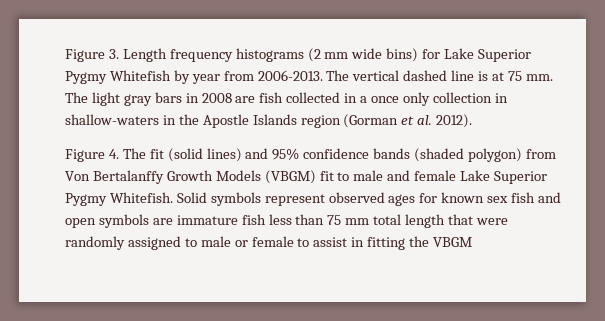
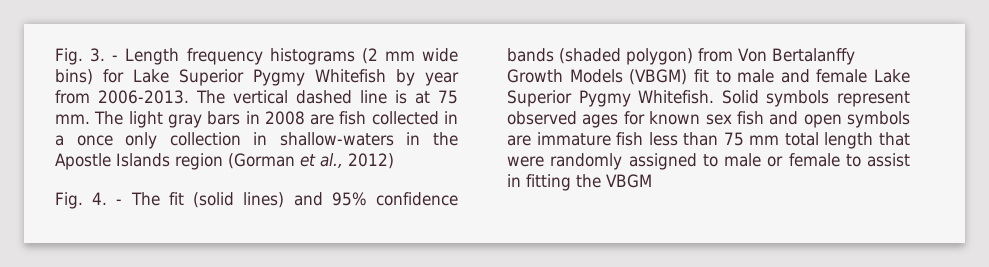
- Figure 3. Length frequency histograms (2 mm wide bins) for Lake Superior Pygmy Whitefish by year from 2006-2013.
+ Fig. 3. - Length frequency histograms (2 mm wide bins) for Lake Superior Pygmy Whitefish by year from 2006-2013.
- The light gray bars in 2008 are fish collected in a once only collection in shallow-waters in the Apostle Islands region (Gorman et al. 2012).
- Figure 4. The fit (solid lines) and 95% confidence bands (shaded polygon) from Von Bertalanffy Growth Models (VBGM) fit to male and female Lake Superior Pygmy Whitefish.
+ The light gray bars in 2008 are fish collected in a once only collection in shallow-waters in the Apostle Islands region (Gorman et al., 2012)
+ Fig. 4. - The fit (solid lines) and 95% confidence bands (shaded polygon) from Von Bertalanffy Growth Models (VBGM) fit to male and female Lake Superior Pygmy Whitefish.

